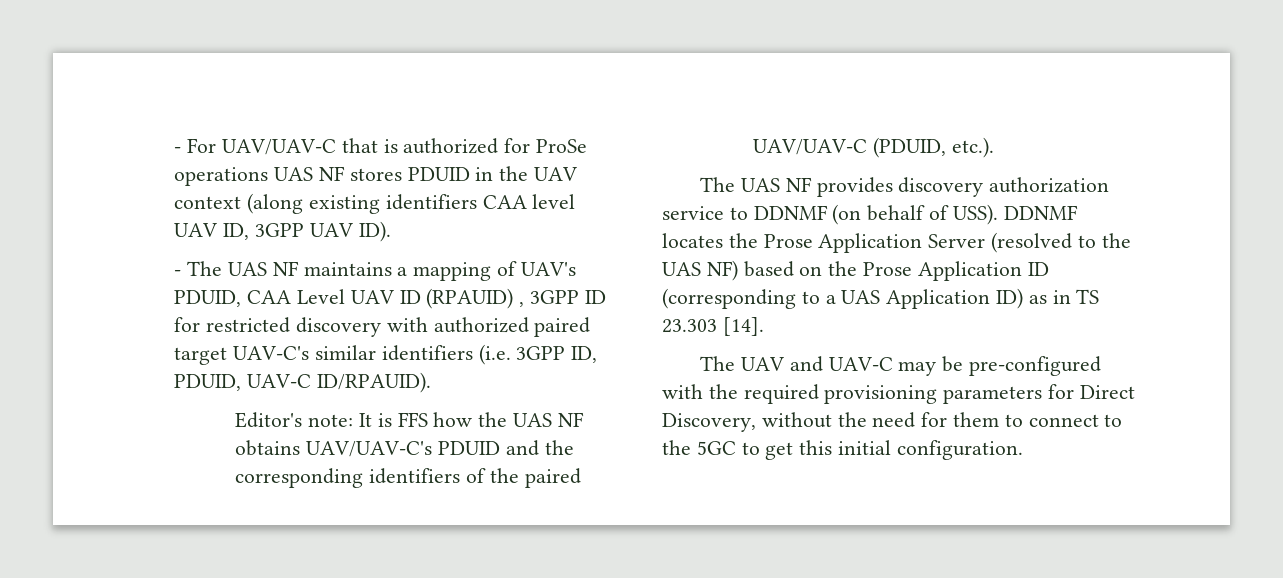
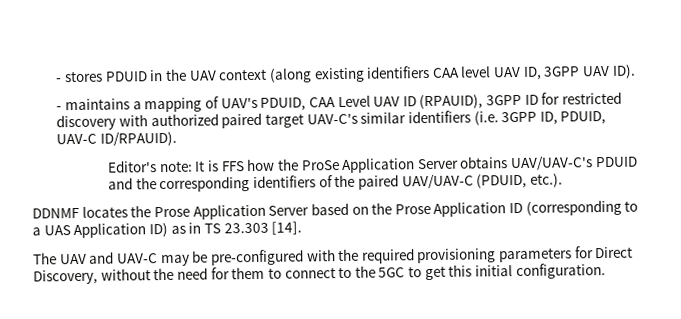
- - For UAV/UAV-C that is authorized for ProSe operations UAS NF stores PDUID in the UAV context (along existing identifiers CAA level UAV ID, 3GPP UAV ID).
+ - stores PDUID in the UAV context (along existing identifiers CAA level UAV ID, 3GPP UAV ID).
- - The UAS NF maintains a mapping of UAV's PDUID, CAA Level UAV ID (RPAUID) , 3GPP ID for restricted discovery with authorized paired target UAV-C's similar identifiers (i.e. 3GPP ID, PDUID, UAV-C ID/RPAUID).
+ - maintains a mapping of UAV's PDUID, CAA Level UAV ID (RPAUID), 3GPP ID for restricted discovery with authorized paired target UAV-C's similar identifiers (i.e. 3GPP ID, PDUID, UAV-C ID/RPAUID).
- Editor's note: It is FFS how the UAS NF obtains UAV/UAV-C's PDUID and the corresponding identifiers of the paired UAV/UAV-C (PDUID, etc.).
+ Editor's note: It is FFS how the ProSe Application Server obtains UAV/UAV-C's PDUID and the corresponding identifiers of the paired UAV/UAV-C (PDUID, etc.).
- The UAS NF provides discovery authorization service to DDNMF (on behalf of USS). DDNMF locates the Prose Application Server (resolved to the UAS NF) based on the Prose Application ID (corresponding to a UAS Application ID) as in TS 23.303 [14].
+ DDNMF locates the Prose Application Server based on the Prose Application ID (corresponding to a UAS Application ID) as in TS 23.303 [14].

